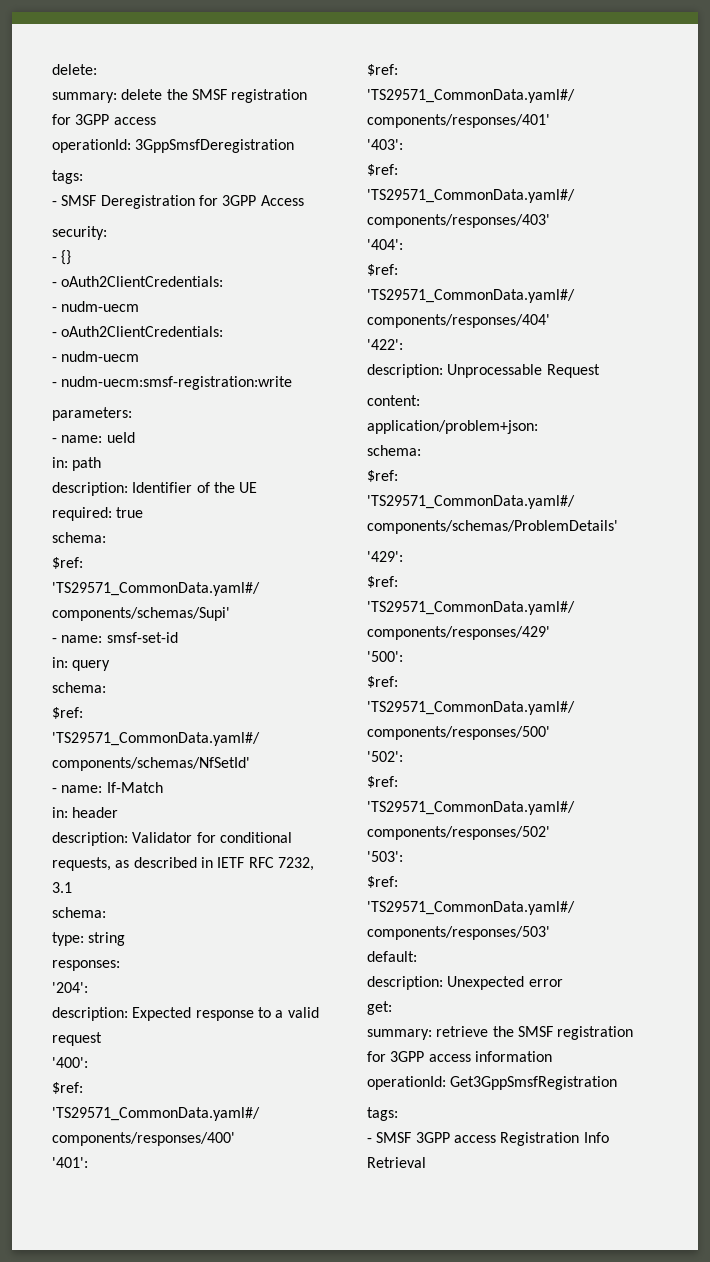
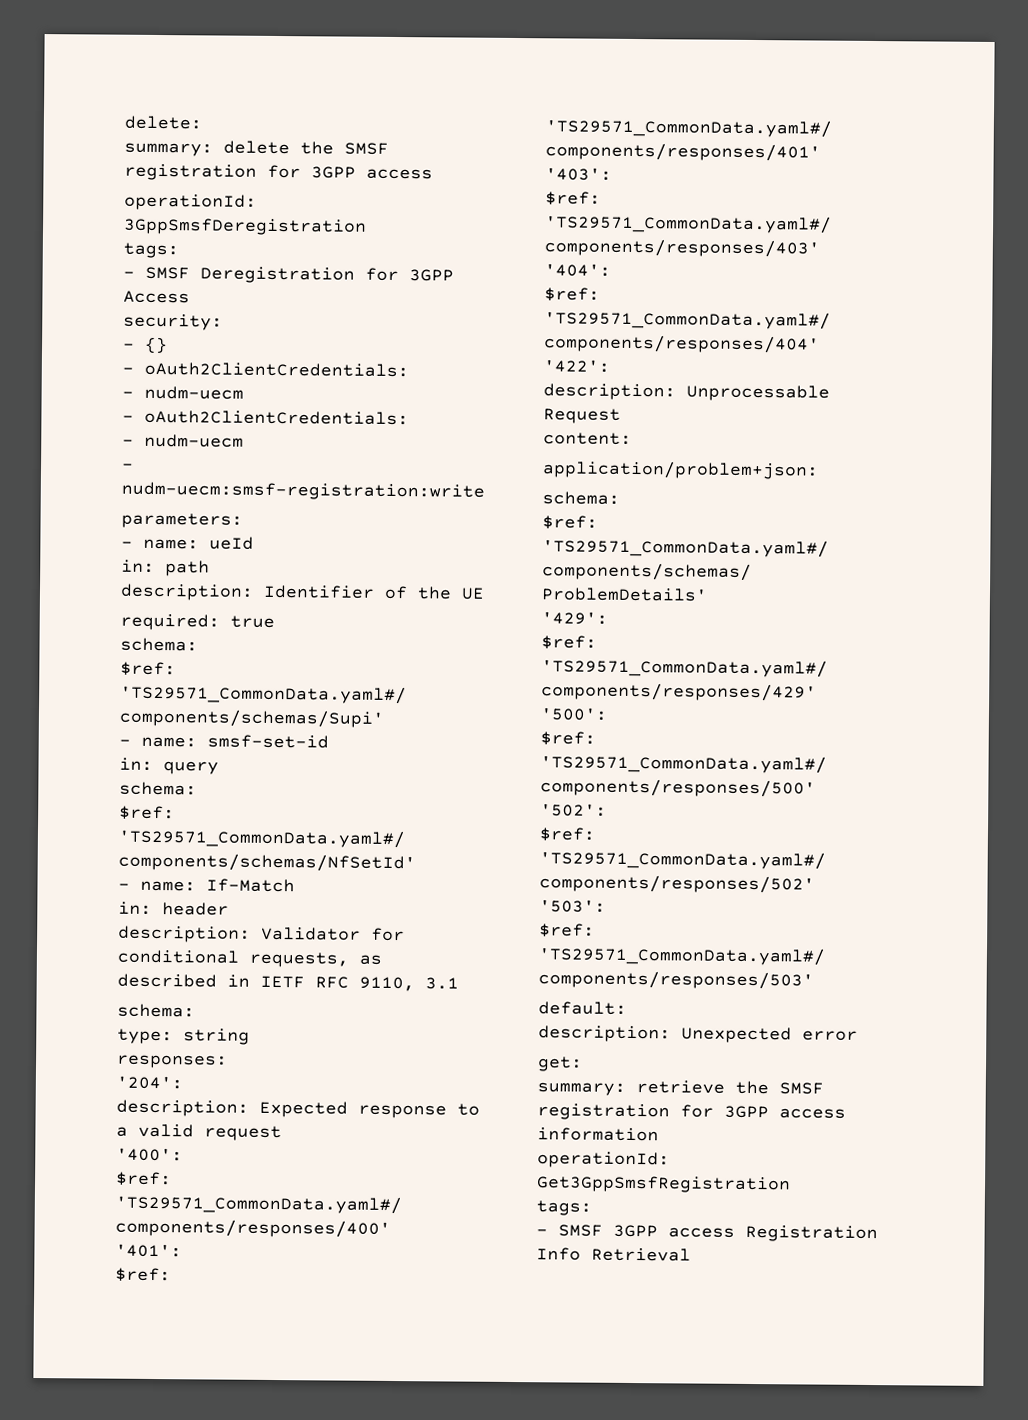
- description: Validator for conditional requests, as described in IETF RFC 7232, 3.1
+ description: Validator for conditional requests, as described in IETF RFC 9110, 3.1

